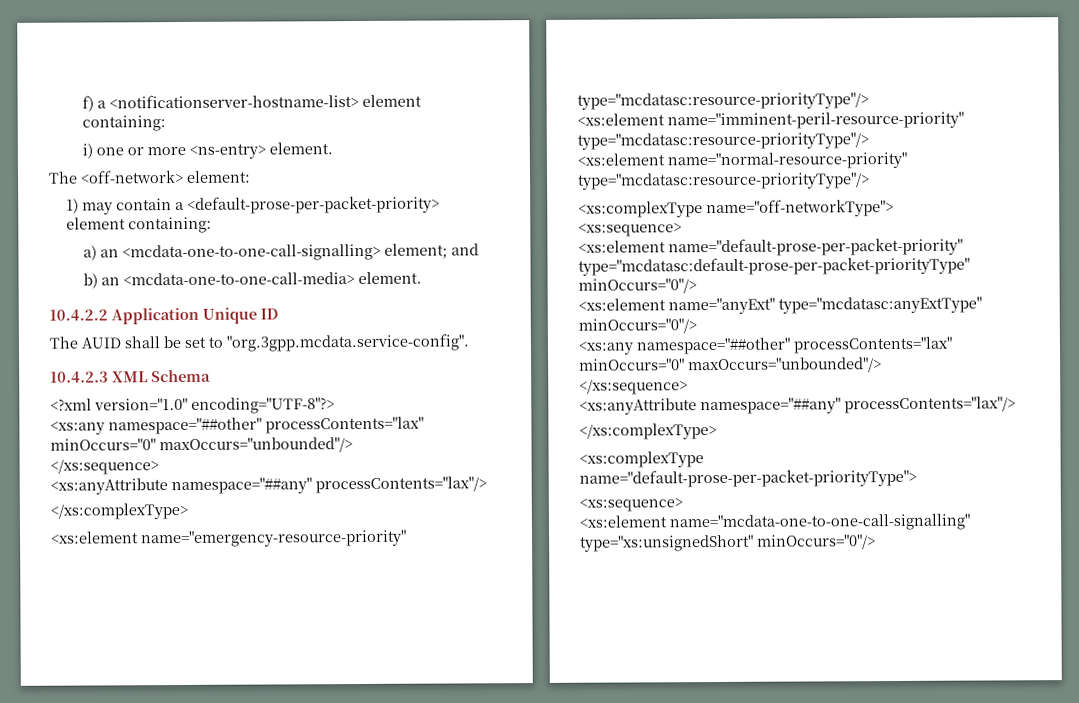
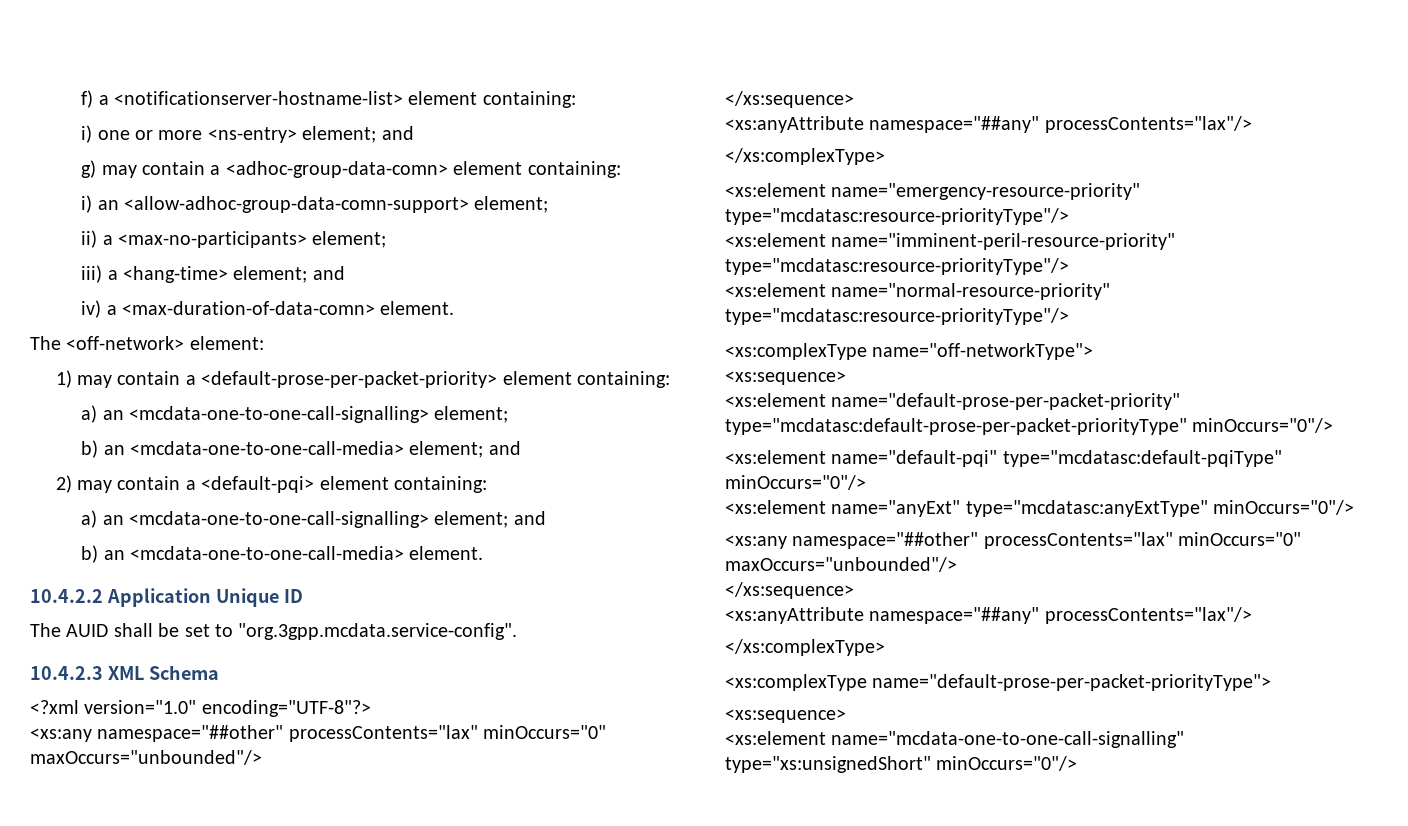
- i) one or more <ns-entry> element.
+ i) one or more <ns-entry> element; and
+ g) may contain a <adhoc-group-data-comn> element containing:
+ i) an <allow-adhoc-group-data-comn-support> element;
+ ii) a <max-no-participants> element;
+ iii) a <hang-time> element; and
+ iv) a <max-duration-of-data-comn> element.
  1) may contain a <default-prose-per-packet-priority> element containing:
+ a) an <mcdata-one-to-one-call-signalling> element;
+ b) an <mcdata-one-to-one-call-media> element; and
+ 2) may contain a <default-pqi> element containing:
+ <xs:element name="default-pqi" type="mcdatasc:default-pqiType" minOccurs="0"/>

